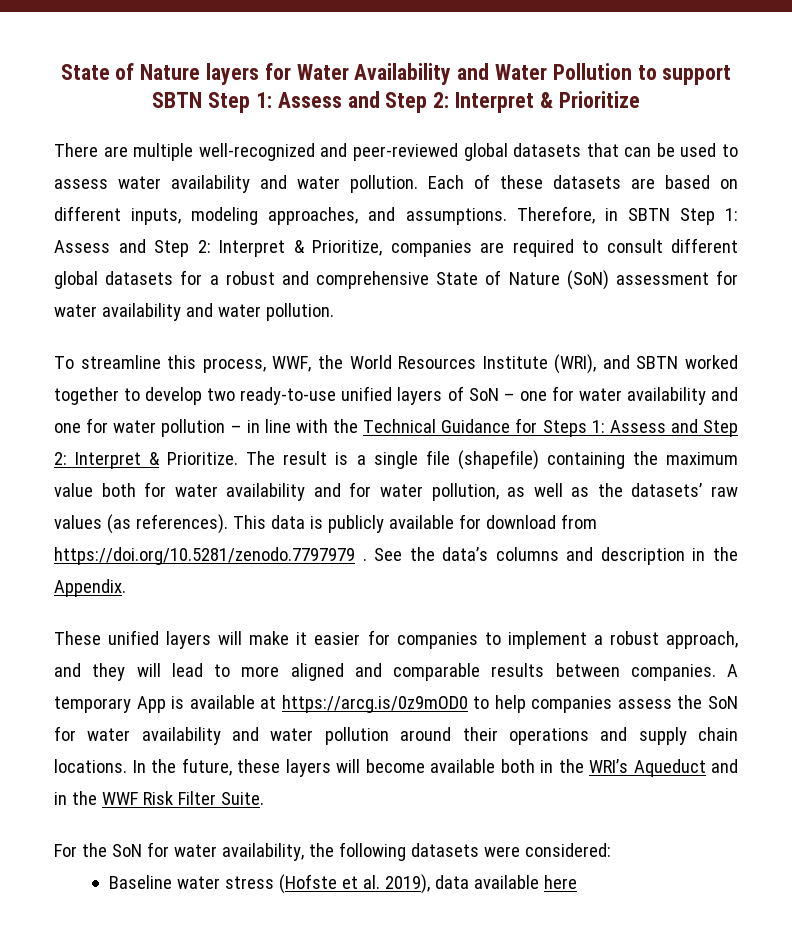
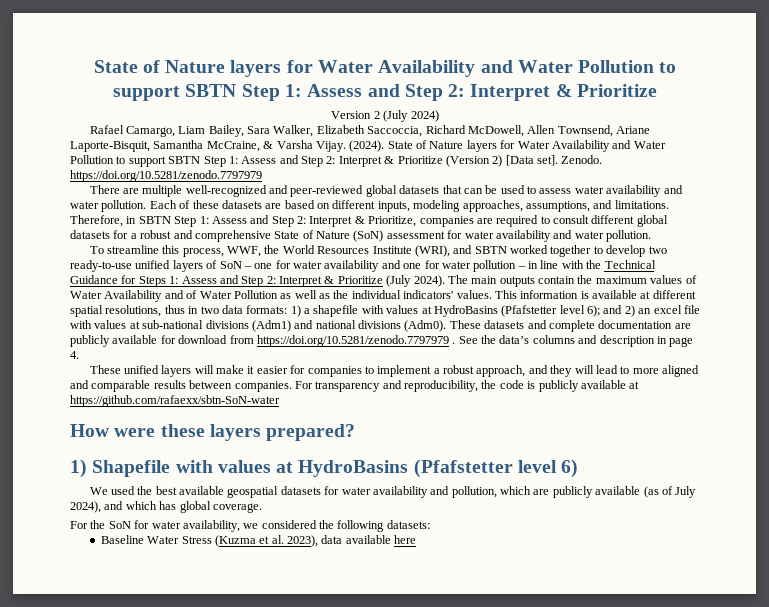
+ Version 2 (July 2024)
+ Rafael Camargo, Liam Bailey, Sara Walker, Elizabeth Saccoccia, Richard McDowell, Allen Townsend, Ariane Laporte-Bisquit, Samantha McCraine, & Varsha Vijay. (2024). State of Nature layers for Water Availability and Water Pollution to support SBTN Step 1: Assess and Step 2: Interpret & Prioritize (Version 2) [Data set]. Zenodo. https://doi.org/10.5281/zenodo.7797979
- Each of these datasets are based on different inputs, modeling approaches, and assumptions.
+ Each of these datasets are based on different inputs, modeling approaches, assumptions, and limitations.
- To streamline this process, WWF, the World Resources Institute (WRI), and SBTN worked together to develop two ready-to-use unified layers of SoN – one for water availability and one for water pollution – in line with the Technical Guidance for Steps 1: Assess and Step 2: Interpret & Prioritize. The result is a single file (shapefile) containing the maximum value both for water availability and for water pollution, as well as the datasets’ raw values (as references). This data is publicly available for download from https://doi.org/10.5281/zenodo.7797979 .
+ To streamline this process, WWF, the World Resources Institute (WRI), and SBTN worked together to develop two ready-to-use unified layers of SoN – one for water availability and one for water pollution – in line with the Technical Guidance for Steps 1: Assess and Step 2: Interpret & Prioritize (July 2024). The main outputs contain the maximum values of Water Availability and of Water Pollution as well as the individual indicators' values. This information is available at different spatial resolutions, thus in two data formats: 1) a shapefile with values at HydroBasins (Pfafstetter level 6); and 2) an excel file with values at sub-national divisions (Adm1) and national divisions (Adm0). These datasets and complete documentation are publicly available for download from https://doi.org/10.5281/zenodo.7797979 .
- See the data’s columns and description in the Appendix.
+ See the data’s columns and description in page 4.
- A temporary App is available at https://arcg.is/0z9mOD0 to help companies assess the SoN for water availability and water pollution around their operations and supply chain locations. In the future, these layers will become available both in the WRI’s Aqueduct and in the WWF Risk Filter Suite.
+ For transparency and reproducibility, the code is publicly available at https://github.com/rafaexx/sbtn-SoN-water
+ How were these layers prepared?
+ 1) Shapefile with values at HydroBasins (Pfafstetter level 6)
+ We used the best available geospatial datasets for water availability and pollution, which are publicly available (as of July 2024), and which has global coverage.
- For the SoN for water availability, the following datasets were considered:
- Baseline water stress (Hofste et al. 2019), data available here
+ For the SoN for water availability, we considered the following datasets:
+ Baseline Water Stress (Kuzma et al. 2023), data available here

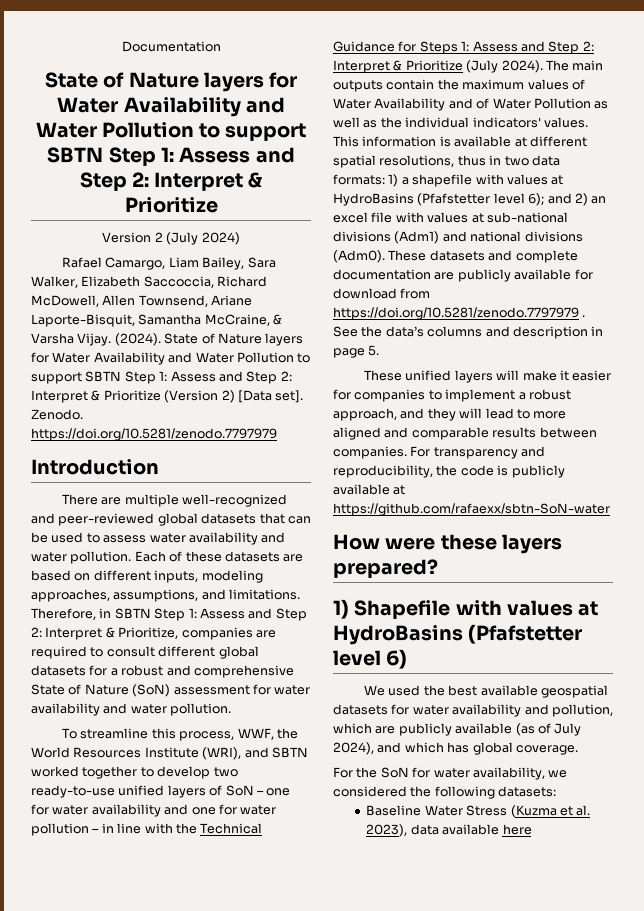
+ Documentation
+ Introduction
- See the data’s columns and description in page 4.
+ See the data’s columns and description in page 5.

